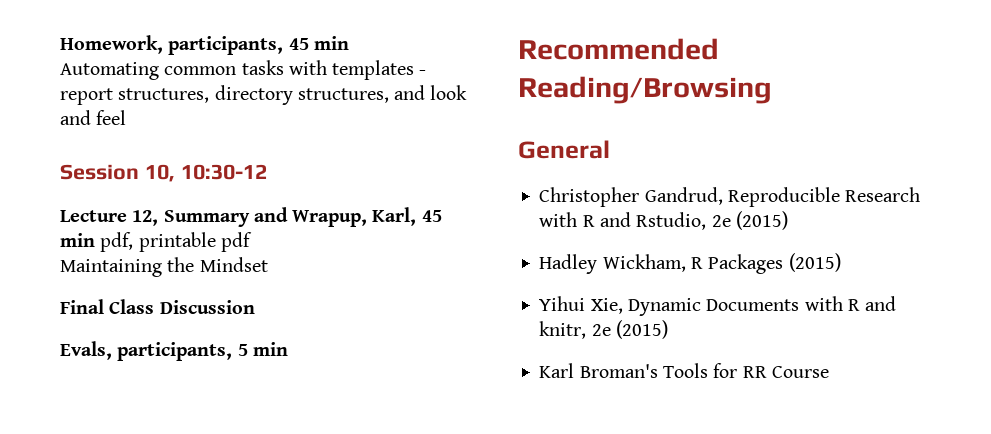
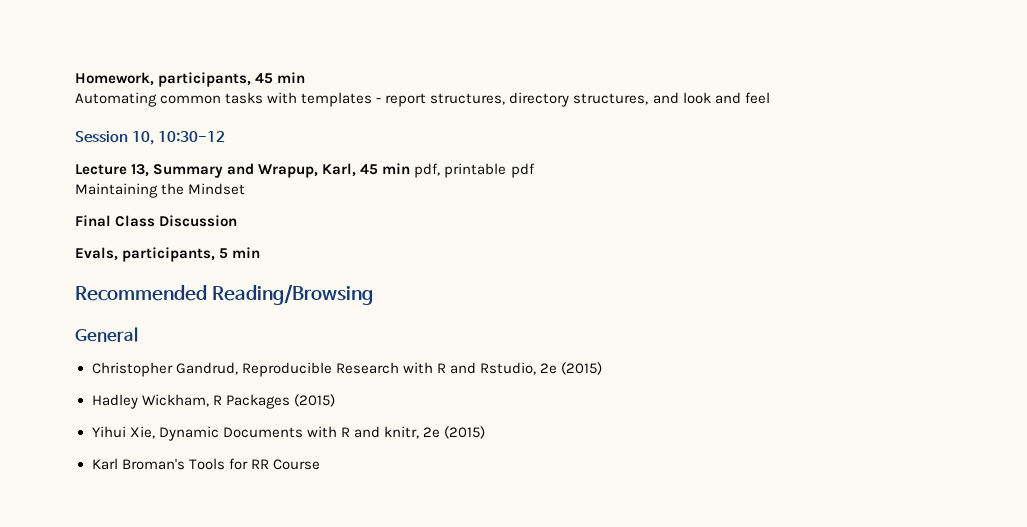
- Lecture 12, Summary and Wrapup, Karl, 45 min pdf, printable pdf
+ Lecture 13, Summary and Wrapup, Karl, 45 min pdf, printable pdf

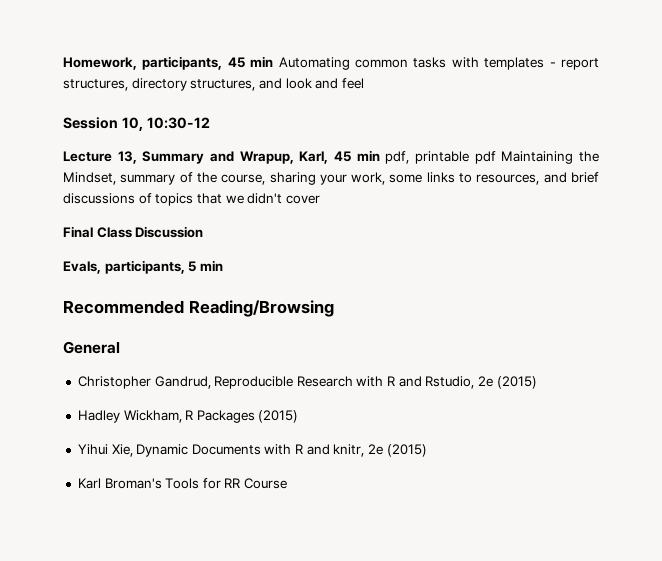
- Homework, participants, 45 min
- Automating common tasks with templates - report structures, directory structures, and look and feel
+ Homework, participants, 45 min Automating common tasks with templates - report structures, directory structures, and look and feel
- Lecture 13, Summary and Wrapup, Karl, 45 min pdf, printable pdf
- Maintaining the Mindset
+ Lecture 13, Summary and Wrapup, Karl, 45 min pdf, printable pdf Maintaining the Mindset, summary of the course, sharing your work, some links to resources, and brief discussions of topics that we didn't cover

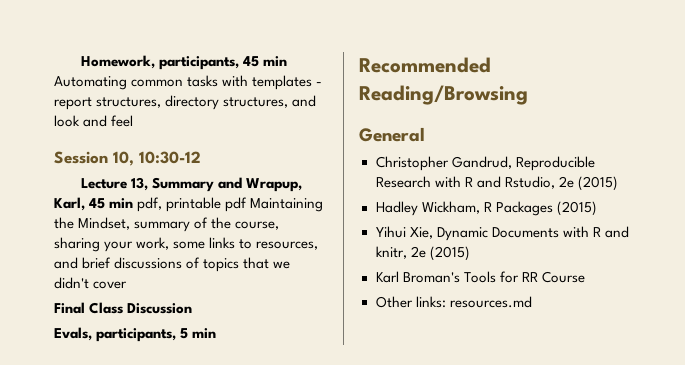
+ Other links: resources.md

